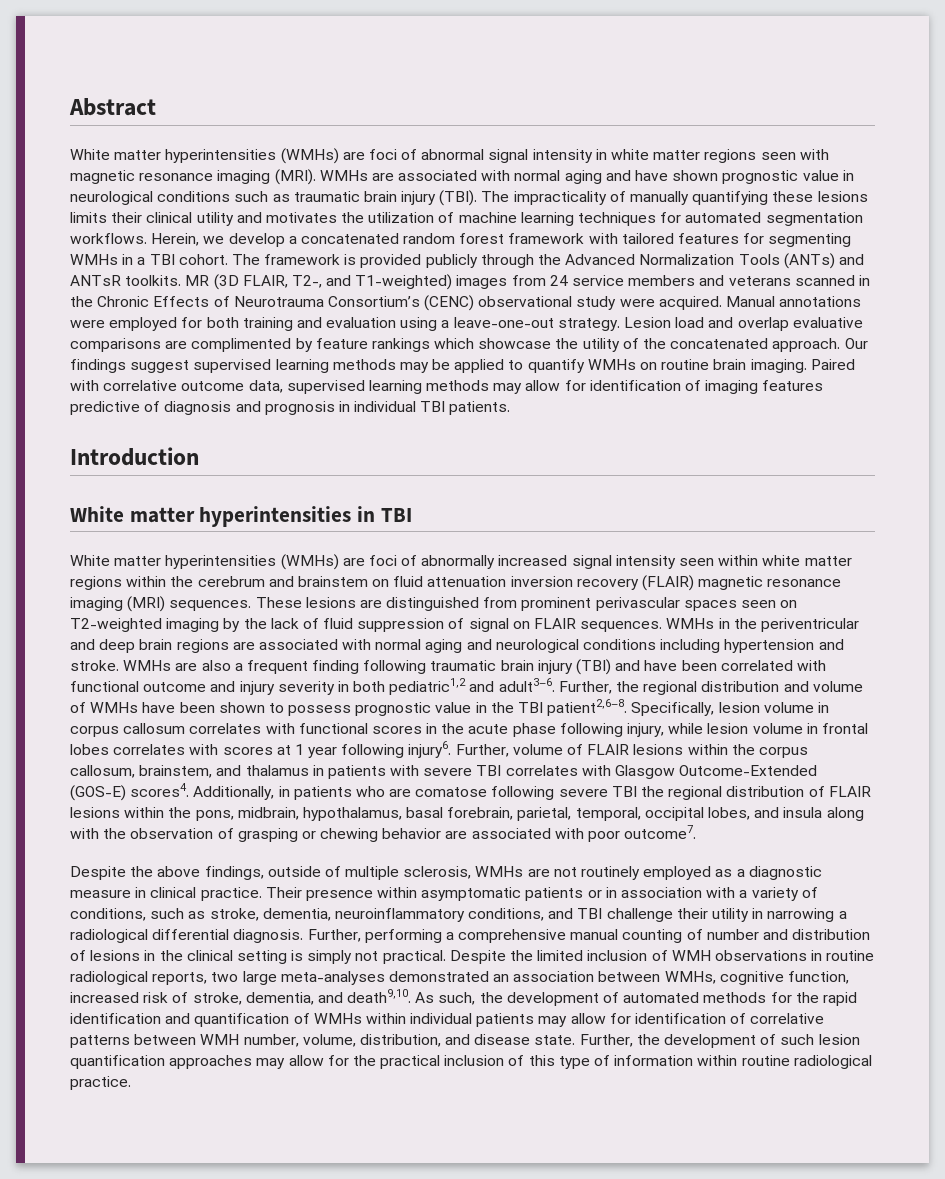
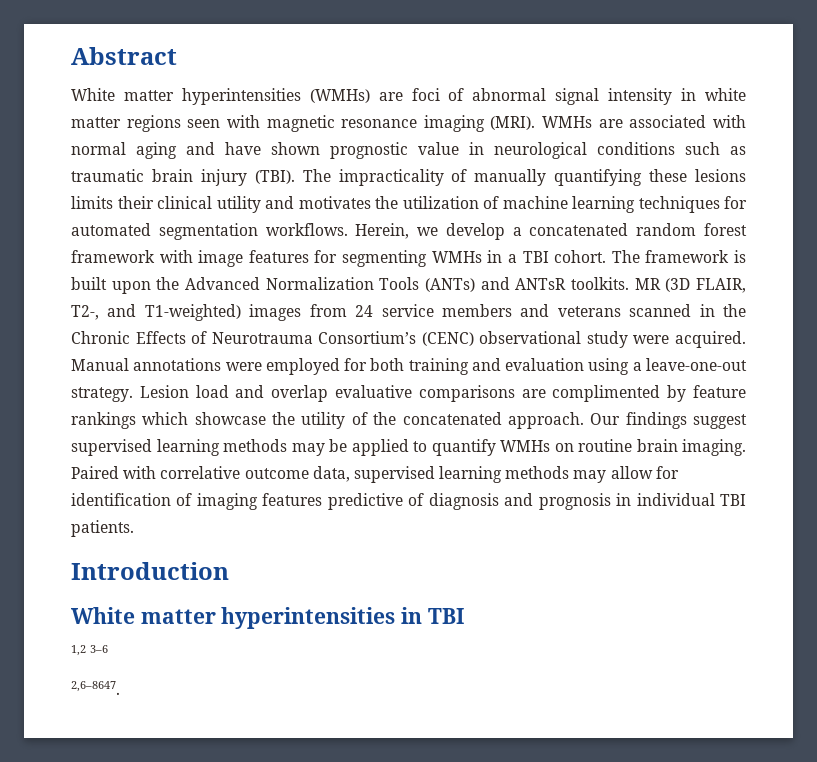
- Herein, we develop a concatenated random forest framework with tailored features for segmenting WMHs in a TBI cohort.
+ Herein, we develop a concatenated random forest framework with image features for segmenting WMHs in a TBI cohort.
- The framework is provided publicly through the Advanced Normalization Tools (ANTs) and ANTsR toolkits.
+ The framework is built upon the Advanced Normalization Tools (ANTs) and ANTsR toolkits.
- White matter hyperintensities (WMHs) are foci of abnormally increased signal intensity seen within white matter regions within the cerebrum and brainstem on fluid attenuation inversion recovery (FLAIR) magnetic resonance imaging (MRI) sequences. These lesions are distinguished from prominent perivascular spaces seen on T2-weighted imaging by the lack of fluid suppression of signal on FLAIR sequences. WMHs in the periventricular and deep brain regions are associated with normal aging and neurological conditions including hypertension and stroke. WMHs are also a frequent finding following traumatic brain injury (TBI) and have been correlated with functional outcome and injury severity in both pediatric1,2 and adult3–6. Further, the regional distribution and volume of WMHs have been shown to possess prognostic value in the TBI patient2,6–8. Specifically, lesion volume in corpus callosum correlates with functional scores in the acute phase following injury, while lesion volume in frontal lobes correlates with scores at 1 year following injury6. Further, volume of FLAIR lesions within the corpus callosum, brainstem, and thalamus in patients with severe TBI correlates with Glasgow Outcome-Extended (GOS-E) scores4. Additionally, in patients who are comatose following severe TBI the regional distribution of FLAIR lesions within the pons, midbrain, hypothalamus, basal forebrain, parietal, temporal, occipital lobes, and insula along with the observation of grasping or chewing behavior are associated with poor outcome7.
- Despite the above findings, outside of multiple sclerosis, WMHs are not routinely employed as a diagnostic measure in clinical practice. Their presence within asymptomatic patients or in association with a variety of conditions, such as stroke, dementia, neuroinflammatory conditions, and TBI challenge their utility in narrowing a radiological differential diagnosis. Further, performing a comprehensive manual counting of number and distribution of lesions in the clinical setting is simply not practical. Despite the limited inclusion of WMH observations in routine radiological reports, two large meta-analyses demonstrated an association between WMHs, cognitive function, increased risk of stroke, dementia, and death9,10. As such, the development of automated methods for the rapid identification and quantification of WMHs within individual patients may allow for identification of correlative patterns between WMH number, volume, distribution, and disease state. Further, the development of such lesion quantification approaches may allow for the practical inclusion of this type of information within routine radiological practice.
+ 1,2 3–6
+ 2,6–8647.

